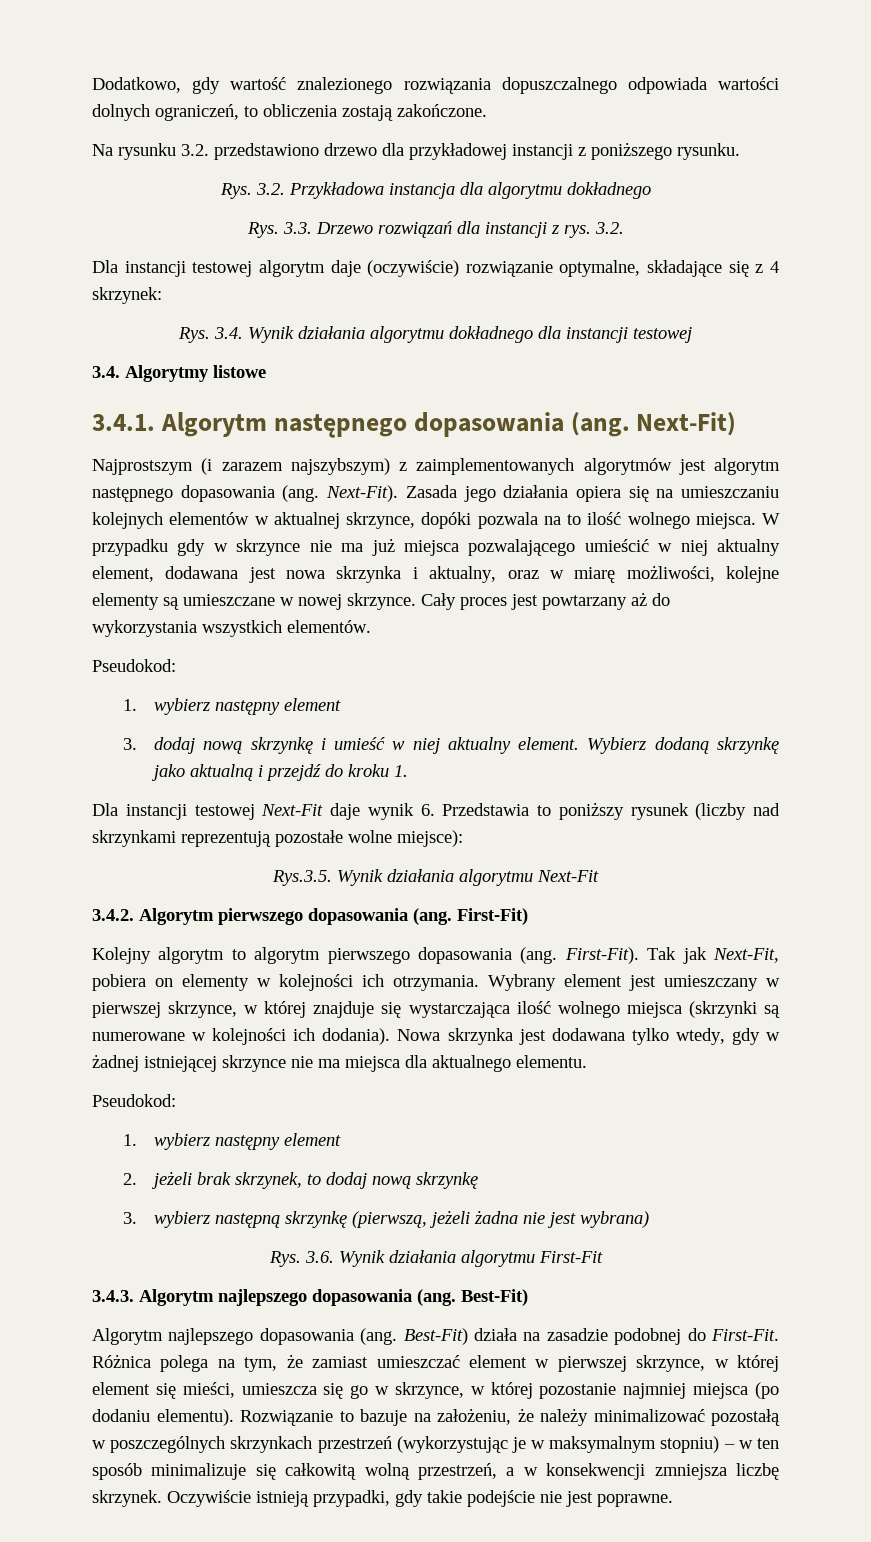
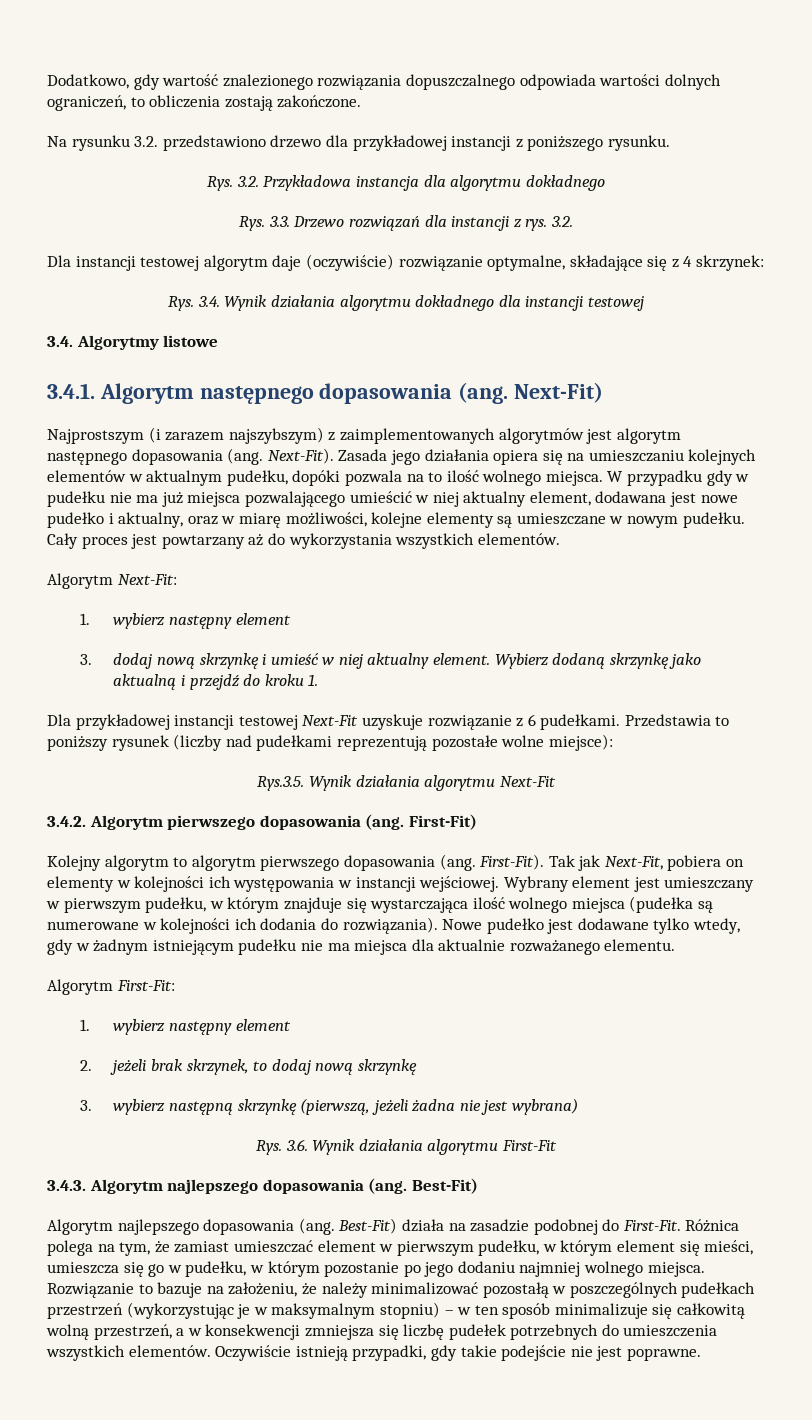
- Zasada jego działania opiera się na umieszczaniu kolejnych elementów w aktualnej skrzynce, dopóki pozwala na to ilość wolnego miejsca.
+ Zasada jego działania opiera się na umieszczaniu kolejnych elementów w aktualnym pudełku, dopóki pozwala na to ilość wolnego miejsca.
- W przypadku gdy w skrzynce nie ma już miejsca pozwalającego umieścić w niej aktualny element, dodawana jest nowa skrzynka i aktualny, oraz w miarę możliwości, kolejne elementy są umieszczane w nowej skrzynce.
+ W przypadku gdy w pudełku nie ma już miejsca pozwalającego umieścić w niej aktualny element, dodawana jest nowe pudełko i aktualny, oraz w miarę możliwości, kolejne elementy są umieszczane w nowym pudełku.
  Cały proces jest powtarzany aż do wykorzystania wszystkich elementów.
- Pseudokod:
+ Algorytm Next-Fit:
- Dla instancji testowej Next-Fit daje wynik 6. Przedstawia to poniższy rysunek (liczby nad skrzynkami reprezentują pozostałe wolne miejsce):
+ Dla przykładowej instancji testowej Next-Fit uzyskuje rozwiązanie z 6 pudełkami. Przedstawia to poniższy rysunek (liczby nad pudełkami reprezentują pozostałe wolne miejsce):
- Tak jak Next-Fit, pobiera on elementy w kolejności ich otrzymania.
+ Tak jak Next-Fit, pobiera on elementy w kolejności ich występowania w instancji wejściowej.
- Wybrany element jest umieszczany w pierwszej skrzynce, w której znajduje się wystarczająca ilość wolnego miejsca (skrzynki są numerowane w kolejności ich dodania). Nowa skrzynka jest dodawana tylko wtedy, gdy w żadnej istniejącej skrzynce nie ma miejsca dla aktualnego elementu.
- Pseudokod:
+ Wybrany element jest umieszczany w pierwszym pudełku, w którym znajduje się wystarczająca ilość wolnego miejsca (pudełka są numerowane w kolejności ich dodania do rozwiązania). Nowe pudełko jest dodawane tylko wtedy, gdy w żadnym istniejącym pudełku nie ma miejsca dla aktualnie rozważanego elementu.
+ Algorytm First-Fit:
- Różnica polega na tym, że zamiast umieszczać element w pierwszej skrzynce, w której element się mieści, umieszcza się go w skrzynce, w której pozostanie najmniej miejsca (po dodaniu elementu).
+ Różnica polega na tym, że zamiast umieszczać element w pierwszym pudełku, w którym element się mieści, umieszcza się go w pudełku, w którym pozostanie po jego dodaniu najmniej wolnego miejsca.
- Rozwiązanie to bazuje na założeniu, że należy minimalizować pozostałą w poszczególnych skrzynkach przestrzeń (wykorzystując je w maksymalnym stopniu) – w ten sposób minimalizuje się całkowitą wolną przestrzeń, a w konsekwencji zmniejsza liczbę skrzynek.
+ Rozwiązanie to bazuje na założeniu, że należy minimalizować pozostałą w poszczególnych pudełkach przestrzeń (wykorzystując je w maksymalnym stopniu) – w ten sposób minimalizuje się całkowitą wolną przestrzeń, a w konsekwencji zmniejsza się liczbę pudełek potrzebnych do umieszczenia wszystkich elementów.

